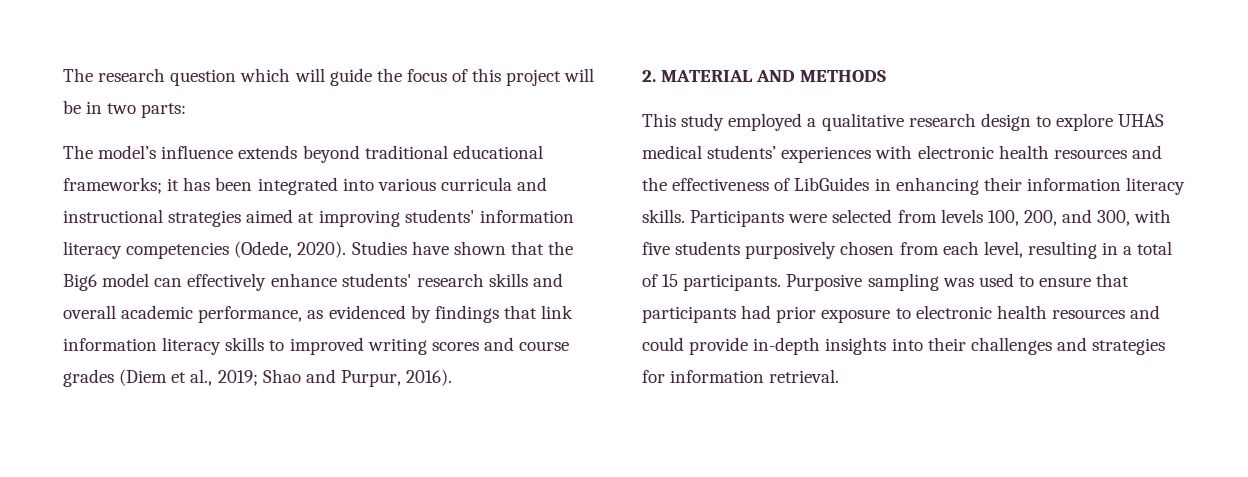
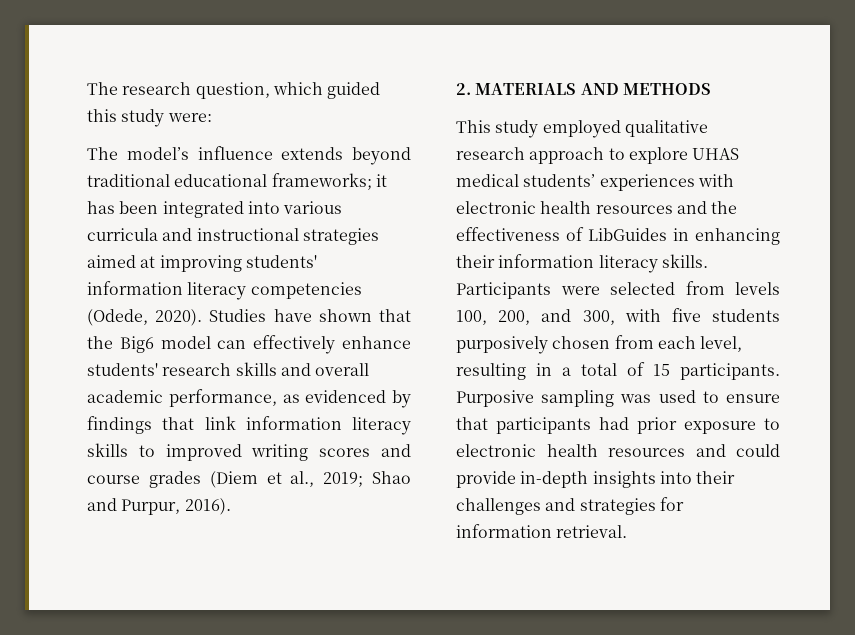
- The research question which will guide the focus of this project will be in two parts:
+ The research question, which guided this study were:
- 2. MATERIAL AND METHODS
+ 2. MATERIALS AND METHODS
- This study employed a qualitative research design to explore UHAS medical students’ experiences with electronic health resources and the effectiveness of LibGuides in enhancing their information literacy skills.
+ This study employed qualitative research approach to explore UHAS medical students’ experiences with electronic health resources and the effectiveness of LibGuides in enhancing their information literacy skills.

